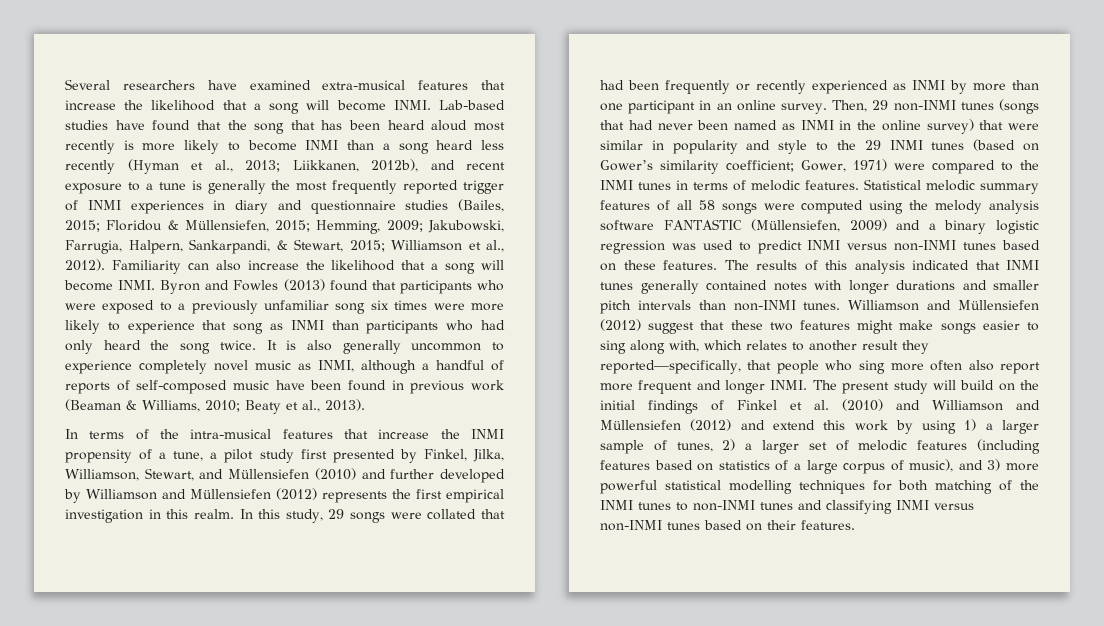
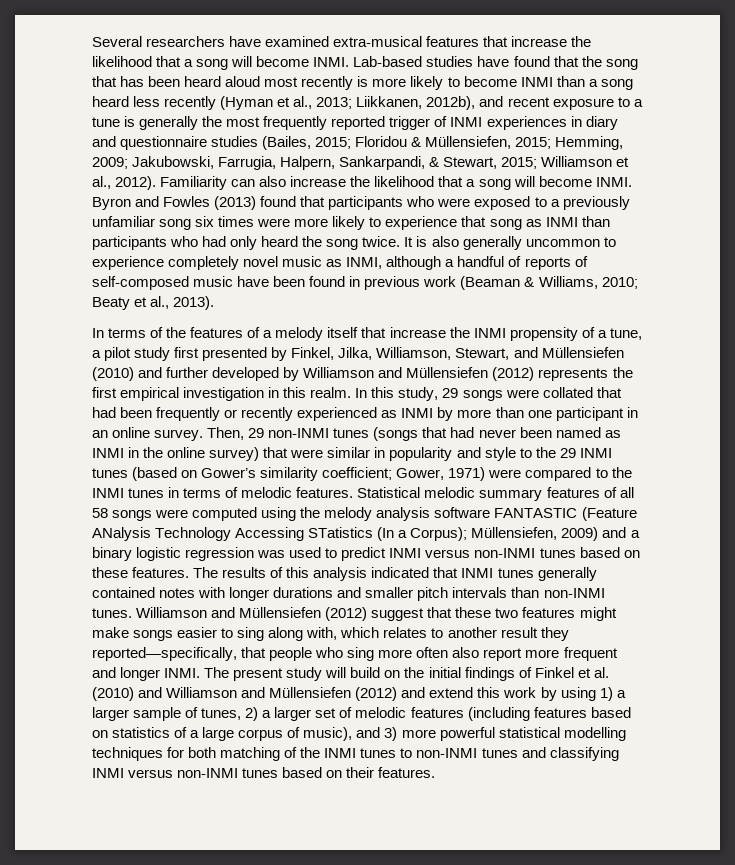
- In terms of the intra-musical features that increase the INMI propensity of a tune, a pilot study first presented by Finkel, Jilka, Williamson, Stewart, and Müllensiefen (2010) and further developed by Williamson and Müllensiefen (2012) represents the first empirical investigation in this realm.
+ In terms of the features of a melody itself that increase the INMI propensity of a tune, a pilot study first presented by Finkel, Jilka, Williamson, Stewart, and Müllensiefen (2010) and further developed by Williamson and Müllensiefen (2012) represents the first empirical investigation in this realm.
- Statistical melodic summary features of all 58 songs were computed using the melody analysis software FANTASTIC (Müllensiefen, 2009) and a binary logistic regression was used to predict INMI versus non-INMI tunes based on these features.
+ Statistical melodic summary features of all 58 songs were computed using the melody analysis software FANTASTIC (Feature ANalysis Technology Accessing STatistics (In a Corpus); Müllensiefen, 2009) and a binary logistic regression was used to predict INMI versus non-INMI tunes based on these features.

